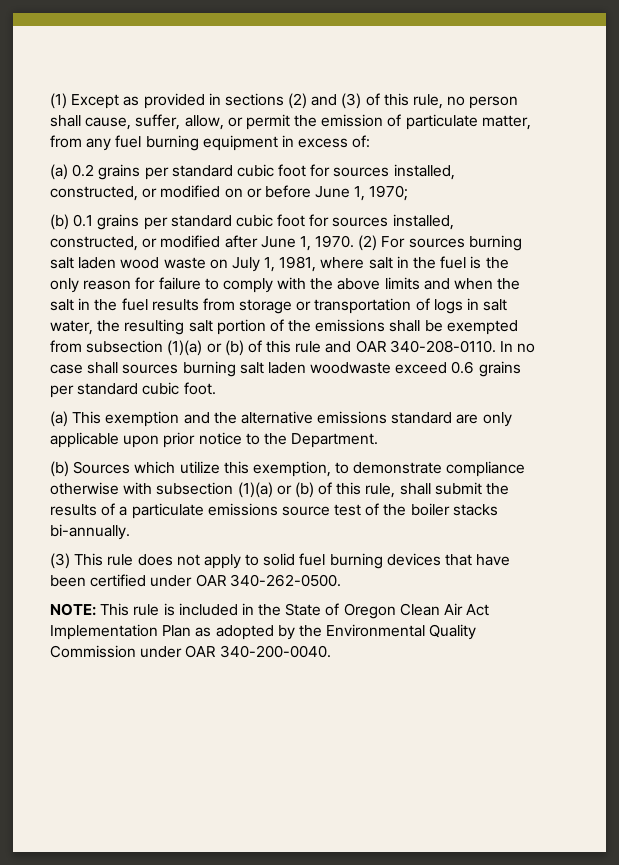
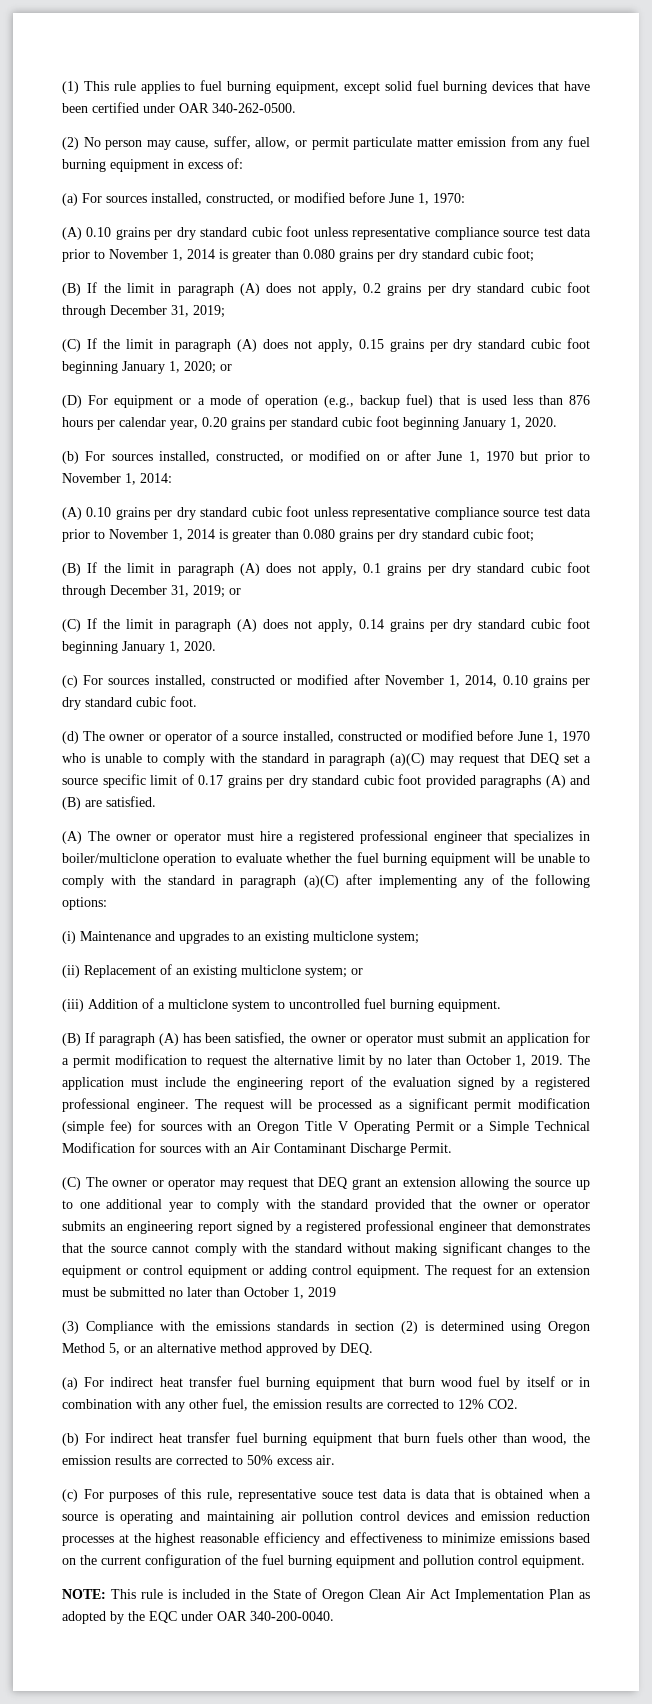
- (1) Except as provided in sections (2) and (3) of this rule, no person shall cause, suffer, allow, or permit the emission of particulate matter, from any fuel burning equipment in excess of:
- (a) 0.2 grains per standard cubic foot for sources installed, constructed, or modified on or before June 1, 1970;
- (b) 0.1 grains per standard cubic foot for sources installed, constructed, or modified after June 1, 1970. (2) For sources burning salt laden wood waste on July 1, 1981, where salt in the fuel is the only reason for failure to comply with the above limits and when the salt in the fuel results from storage or transportation of logs in salt water, the resulting salt portion of the emissions shall be exempted from subsection (1)(a) or (b) of this rule and OAR 340-208-0110. In no case shall sources burning salt laden woodwaste exceed 0.6 grains per standard cubic foot.
- (a) This exemption and the alternative emissions standard are only applicable upon prior notice to the Department.
- (b) Sources which utilize this exemption, to demonstrate compliance otherwise with subsection (1)(a) or (b) of this rule, shall submit the results of a particulate emissions source test of the boiler stacks bi-annually.
- (3) This rule does not apply to solid fuel burning devices that have been certified under OAR 340-262-0500.
+ (1) This rule applies to fuel burning equipment, except solid fuel burning devices that have been certified under OAR 340-262-0500.
+ (2) No person may cause, suffer, allow, or permit particulate matter emission from any fuel burning equipment in excess of:
+ (a) For sources installed, constructed, or modified before June 1, 1970:
+ (A) 0.10 grains per dry standard cubic foot unless representative compliance source test data prior to November 1, 2014 is greater than 0.080 grains per dry standard cubic foot;
+ (B) If the limit in paragraph (A) does not apply, 0.2 grains per dry standard cubic foot through December 31, 2019;
+ (C) If the limit in paragraph (A) does not apply, 0.15 grains per dry standard cubic foot beginning January 1, 2020; or
+ (D) For equipment or a mode of operation (e.g., backup fuel) that is used less than 876 hours per calendar year, 0.20 grains per standard cubic foot beginning January 1, 2020.
+ (b) For sources installed, constructed, or modified on or after June 1, 1970 but prior to November 1, 2014:
+ (A) 0.10 grains per dry standard cubic foot unless representative compliance source test data prior to November 1, 2014 is greater than 0.080 grains per dry standard cubic foot;
+ (B) If the limit in paragraph (A) does not apply, 0.1 grains per dry standard cubic foot through December 31, 2019; or
+ (C) If the limit in paragraph (A) does not apply, 0.14 grains per dry standard cubic foot beginning January 1, 2020.
+ (c) For sources installed, constructed or modified after November 1, 2014, 0.10 grains per dry standard cubic foot.
+ (d) The owner or operator of a source installed, constructed or modified before June 1, 1970 who is unable to comply with the standard in paragraph (a)(C) may request that DEQ set a source specific limit of 0.17 grains per dry standard cubic foot provided paragraphs (A) and (B) are satisfied.
+ (A) The owner or operator must hire a registered professional engineer that specializes in boiler/multiclone operation to evaluate whether the fuel burning equipment will be unable to comply with the standard in paragraph (a)(C) after implementing any of the following options:
+ (i) Maintenance and upgrades to an existing multiclone system;
+ (ii) Replacement of an existing multiclone system; or
+ (iii) Addition of a multiclone system to uncontrolled fuel burning equipment.
+ (B) If paragraph (A) has been satisfied, the owner or operator must submit an application for a permit modification to request the alternative limit by no later than October 1, 2019. The application must include the engineering report of the evaluation signed by a registered professional engineer. The request will be processed as a significant permit modification (simple fee) for sources with an Oregon Title V Operating Permit or a Simple Technical Modification for sources with an Air Contaminant Discharge Permit.
+ (C) The owner or operator may request that DEQ grant an extension allowing the source up to one additional year to comply with the standard provided that the owner or operator submits an engineering report signed by a registered professional engineer that demonstrates that the source cannot comply with the standard without making significant changes to the equipment or control equipment or adding control equipment. The request for an extension must be submitted no later than October 1, 2019
+ (3) Compliance with the emissions standards in section (2) is determined using Oregon Method 5, or an alternative method approved by DEQ.
+ (a) For indirect heat transfer fuel burning equipment that burn wood fuel by itself or in combination with any other fuel, the emission results are corrected to 12% CO2.
+ (b) For indirect heat transfer fuel burning equipment that burn fuels other than wood, the emission results are corrected to 50% excess air.
+ (c) For purposes of this rule, representative souce test data is data that is obtained when a source is operating and maintaining air pollution control devices and emission reduction processes at the highest reasonable efficiency and effectiveness to minimize emissions based on the current configuration of the fuel burning equipment and pollution control equipment.
- NOTE: This rule is included in the State of Oregon Clean Air Act Implementation Plan as adopted by the Environmental Quality Commission under OAR 340-200-0040.
+ NOTE: This rule is included in the State of Oregon Clean Air Act Implementation Plan as adopted by the EQC under OAR 340-200-0040.

